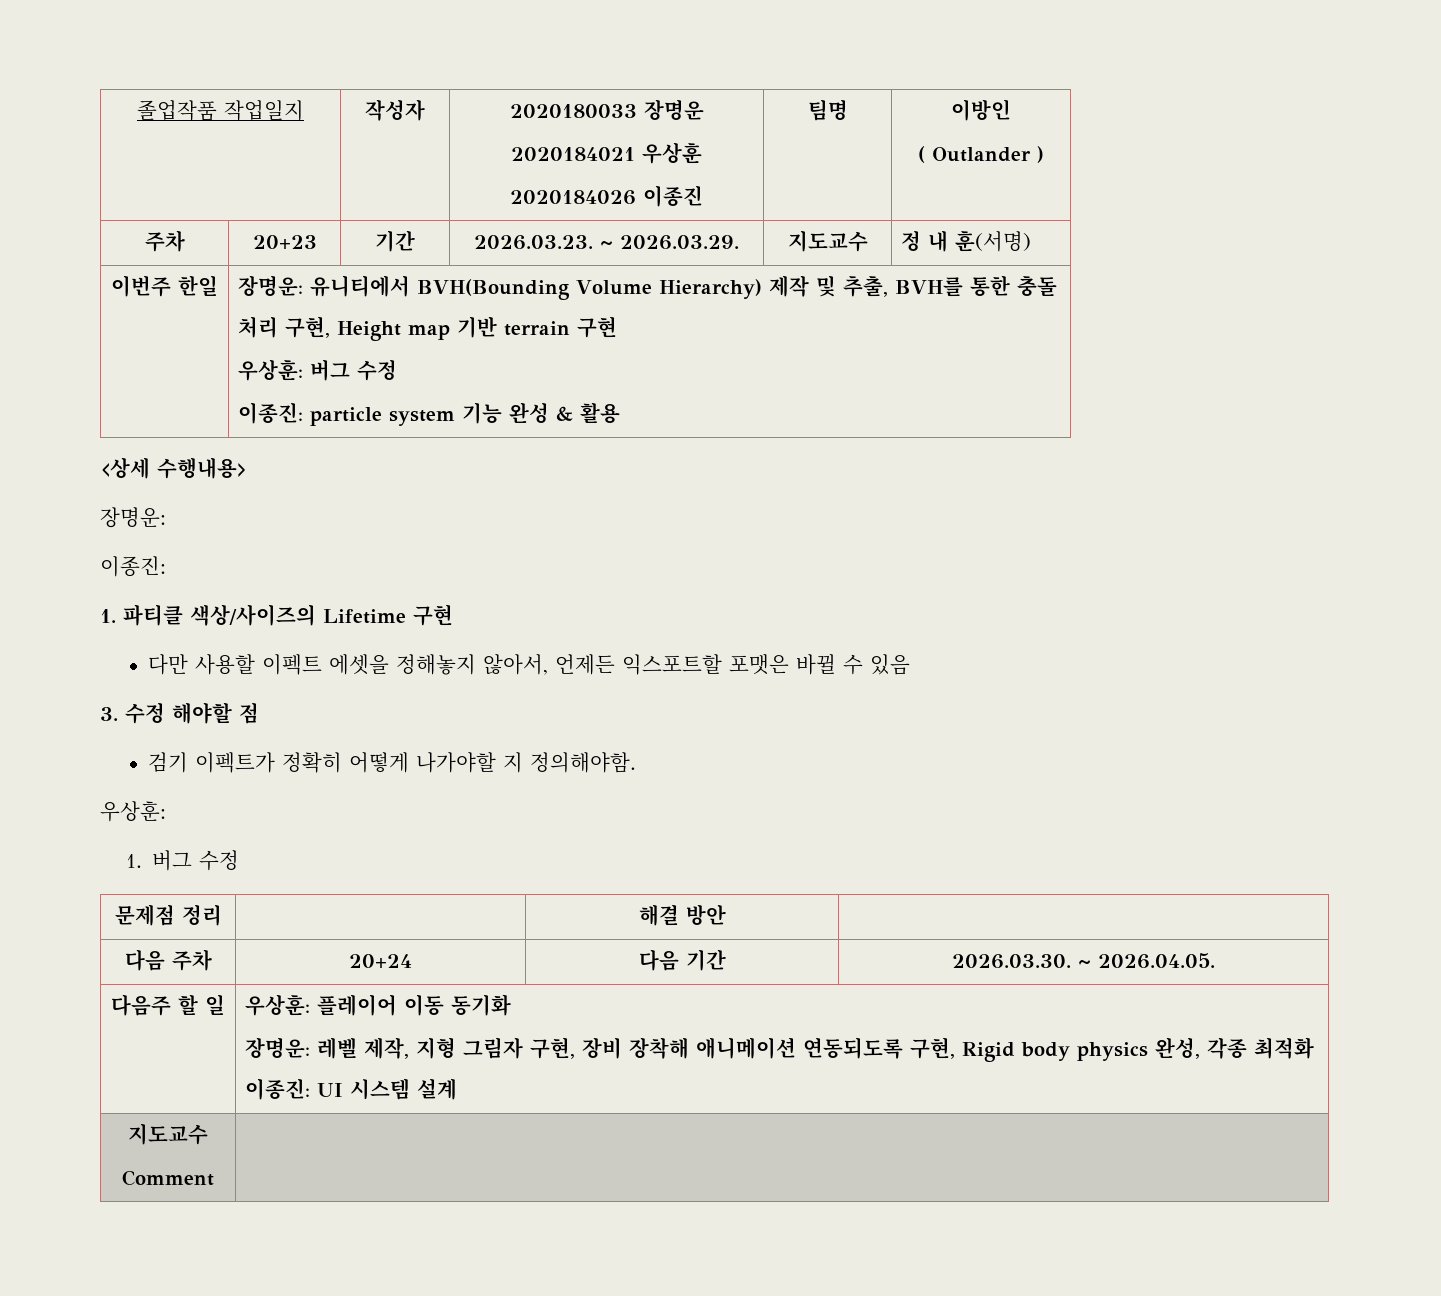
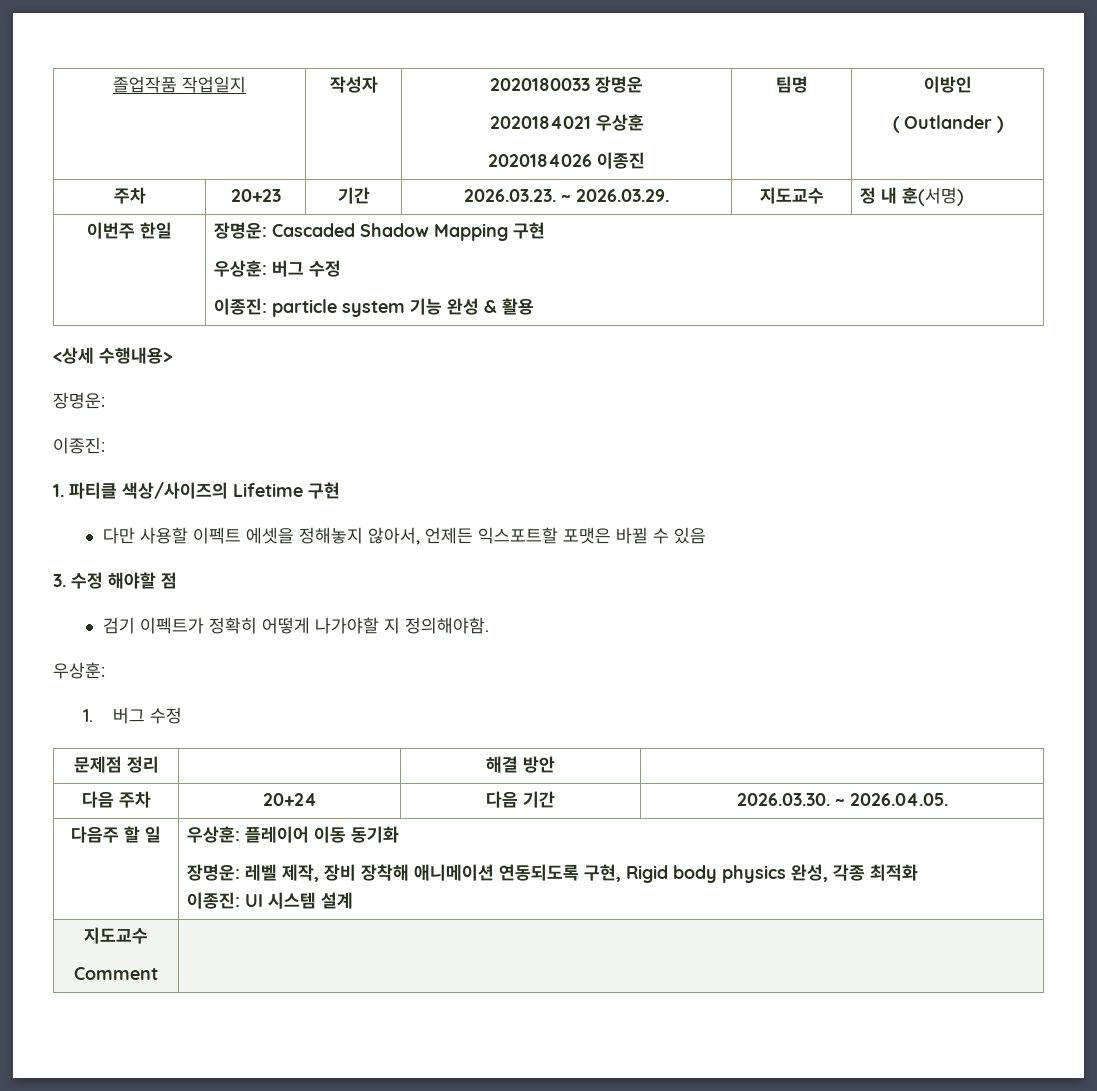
- 이번주 한일 | 장명운: 유니티에서 BVH(Bounding Volume Hierarchy) 제작 및 추출, BVH를 통한 충돌
- 처리 구현, Height map 기반 terrain 구현
+ 이번주 한일 | 장명운: Cascaded Shadow Mapping 구현
  다음주 할 일 | 우상훈: 플레이어 이동 동기화
- 장명운: 레벨 제작, 지형 그림자 구현, 장비 장착해 애니메이션 연동되도록 구현, Rigid body physics 완성, 각종 최적화
+ 장명운: 레벨 제작, 장비 장착해 애니메이션 연동되도록 구현, Rigid body physics 완성, 각종 최적화

